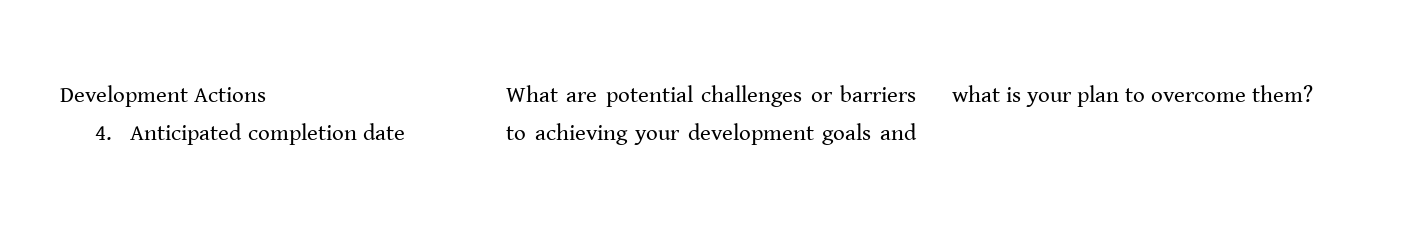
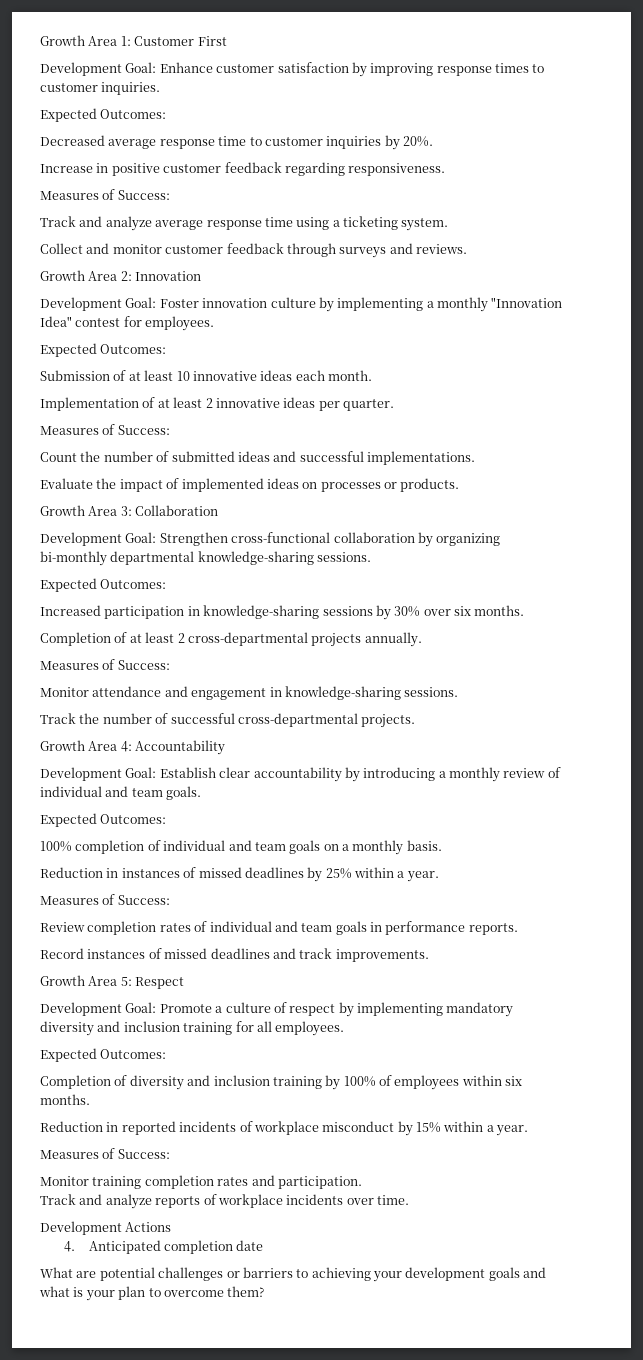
+ Growth Area 1: Customer First
+ Development Goal: Enhance customer satisfaction by improving response times to customer inquiries.
+ Expected Outcomes:
+ Decreased average response time to customer inquiries by 20%.
+ Increase in positive customer feedback regarding responsiveness.
+ Measures of Success:
+ Track and analyze average response time using a ticketing system.
+ Collect and monitor customer feedback through surveys and reviews.
+ Growth Area 2: Innovation
+ Development Goal: Foster innovation culture by implementing a monthly "Innovation Idea" contest for employees.
+ Expected Outcomes:
+ Submission of at least 10 innovative ideas each month.
+ Implementation of at least 2 innovative ideas per quarter.
+ Measures of Success:
+ Count the number of submitted ideas and successful implementations.
+ Evaluate the impact of implemented ideas on processes or products.
+ Growth Area 3: Collaboration
+ Development Goal: Strengthen cross-functional collaboration by organizing bi-monthly departmental knowledge-sharing sessions.
+ Expected Outcomes:
+ Increased participation in knowledge-sharing sessions by 30% over six months.
+ Completion of at least 2 cross-departmental projects annually.
+ Measures of Success:
+ Monitor attendance and engagement in knowledge-sharing sessions.
+ Track the number of successful cross-departmental projects.
+ Growth Area 4: Accountability
+ Development Goal: Establish clear accountability by introducing a monthly review of individual and team goals.
+ Expected Outcomes:
+ 100% completion of individual and team goals on a monthly basis.
+ Reduction in instances of missed deadlines by 25% within a year.
+ Measures of Success:
+ Review completion rates of individual and team goals in performance reports.
+ Record instances of missed deadlines and track improvements.
+ Growth Area 5: Respect
+ Development Goal: Promote a culture of respect by implementing mandatory diversity and inclusion training for all employees.
+ Expected Outcomes:
+ Completion of diversity and inclusion training by 100% of employees within six months.
+ Reduction in reported incidents of workplace misconduct by 15% within a year.
+ Measures of Success:
+ Monitor training completion rates and participation.
+ Track and analyze reports of workplace incidents over time.

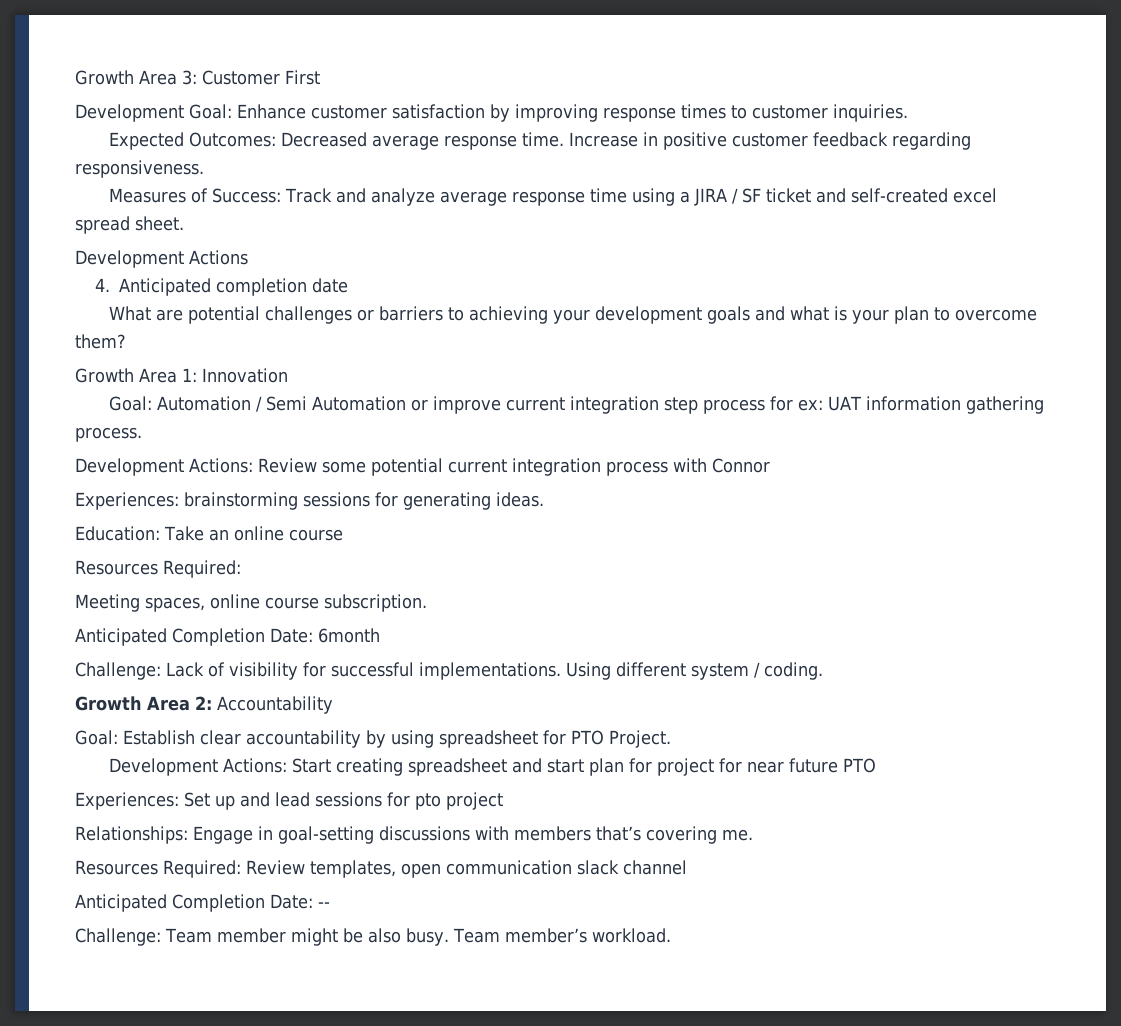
- Growth Area 1: Customer First
+ Growth Area 3: Customer First
  Development Goal: Enhance customer satisfaction by improving response times to customer inquiries.
- Expected Outcomes:
- Decreased average response time to customer inquiries by 20%.
- Increase in positive customer feedback regarding responsiveness.
- Measures of Success:
- Track and analyze average response time using a ticketing system.
- Collect and monitor customer feedback through surveys and reviews.
- Growth Area 2: Innovation
- Development Goal: Foster innovation culture by implementing a monthly "Innovation Idea" contest for employees.
- Expected Outcomes:
- Submission of at least 10 innovative ideas each month.
- Implementation of at least 2 innovative ideas per quarter.
- Measures of Success:
- Count the number of submitted ideas and successful implementations.
- Evaluate the impact of implemented ideas on processes or products.
- Growth Area 3: Collaboration
- Development Goal: Strengthen cross-functional collaboration by organizing bi-monthly departmental knowledge-sharing sessions.
- Expected Outcomes:
- Increased participation in knowledge-sharing sessions by 30% over six months.
- Completion of at least 2 cross-departmental projects annually.
- Measures of Success:
- Monitor attendance and engagement in knowledge-sharing sessions.
- Track the number of successful cross-departmental projects.
- Growth Area 4: Accountability
- Development Goal: Establish clear accountability by introducing a monthly review of individual and team goals.
- Expected Outcomes:
- 100% completion of individual and team goals on a monthly basis.
- Reduction in instances of missed deadlines by 25% within a year.
- Measures of Success:
- Review completion rates of individual and team goals in performance reports.
- Record instances of missed deadlines and track improvements.
- Growth Area 5: Respect
- Development Goal: Promote a culture of respect by implementing mandatory diversity and inclusion training for all employees.
- Expected Outcomes:
- Completion of diversity and inclusion training by 100% of employees within six months.
- Reduction in reported incidents of workplace misconduct by 15% within a year.
- Measures of Success:
- Monitor training completion rates and participation.
- Track and analyze reports of workplace incidents over time.
+ Expected Outcomes: Decreased average response time. Increase in positive customer feedback regarding responsiveness.
+ Measures of Success: Track and analyze average response time using a JIRA / SF ticket and self-created excel spread sheet.
+ Growth Area 1: Innovation
+ Goal: Automation / Semi Automation or improve current integration step process for ex: UAT information gathering process.
+ Development Actions: Review some potential current integration process with Connor
+ Experiences: brainstorming sessions for generating ideas.
+ Education: Take an online course
+ Resources Required:
+ Meeting spaces, online course subscription.
+ Anticipated Completion Date: 6month
+ Challenge: Lack of visibility for successful implementations. Using different system / coding.
+ Growth Area 2: Accountability
+ Goal: Establish clear accountability by using spreadsheet for PTO Project.
+ Development Actions: Start creating spreadsheet and start plan for project for near future PTO
+ Experiences: Set up and lead sessions for pto project
+ Relationships: Engage in goal-setting discussions with members that’s covering me.
+ Resources Required: Review templates, open communication slack channel
+ Anticipated Completion Date: --
+ Challenge: Team member might be also busy. Team member’s workload.

